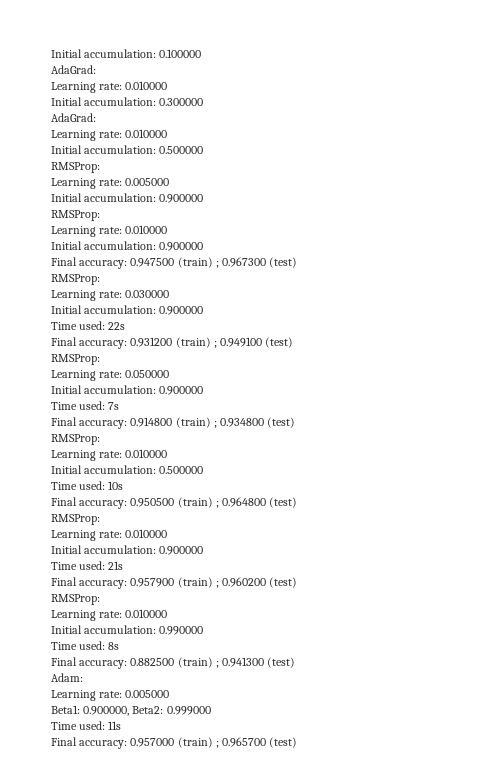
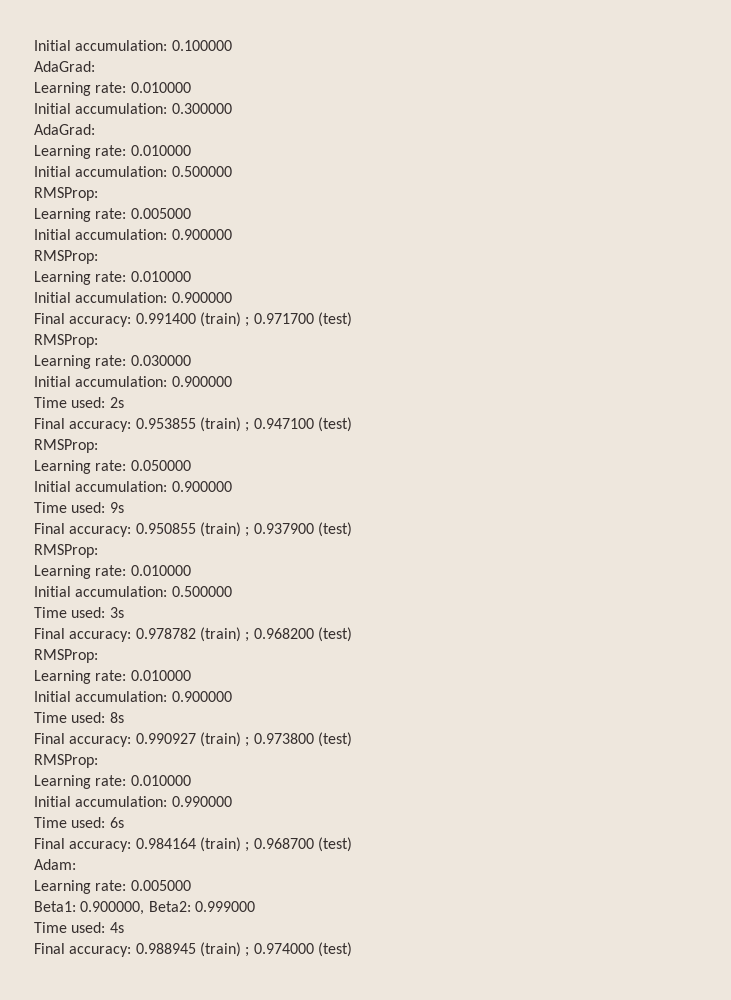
- Final accuracy: 0.947500 (train) ; 0.967300 (test)
+ Final accuracy: 0.991400 (train) ; 0.971700 (test)
- Time used: 22s
- Final accuracy: 0.931200 (train) ; 0.949100 (test)
+ Time used: 2s
+ Final accuracy: 0.953855 (train) ; 0.947100 (test)
- Time used: 7s
- Final accuracy: 0.914800 (train) ; 0.934800 (test)
+ Time used: 9s
+ Final accuracy: 0.950855 (train) ; 0.937900 (test)
- Time used: 10s
- Final accuracy: 0.950500 (train) ; 0.964800 (test)
+ Time used: 3s
+ Final accuracy: 0.978782 (train) ; 0.968200 (test)
- Time used: 21s
- Final accuracy: 0.957900 (train) ; 0.960200 (test)
+ Time used: 8s
+ Final accuracy: 0.990927 (train) ; 0.973800 (test)
- Time used: 8s
- Final accuracy: 0.882500 (train) ; 0.941300 (test)
+ Time used: 6s
+ Final accuracy: 0.984164 (train) ; 0.968700 (test)
- Time used: 11s
- Final accuracy: 0.957000 (train) ; 0.965700 (test)
+ Time used: 4s
+ Final accuracy: 0.988945 (train) ; 0.974000 (test)

